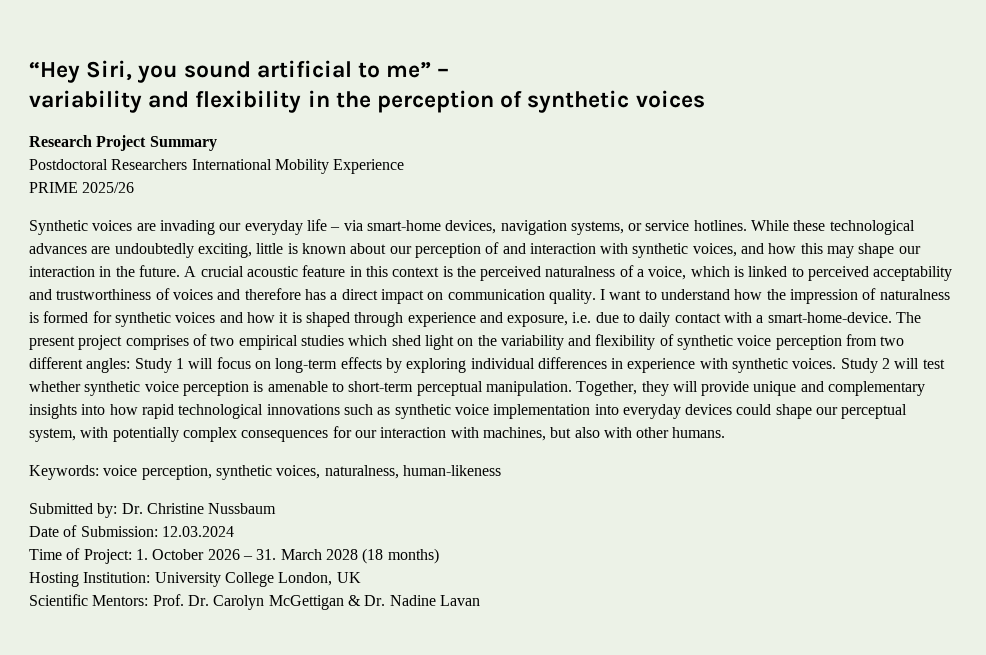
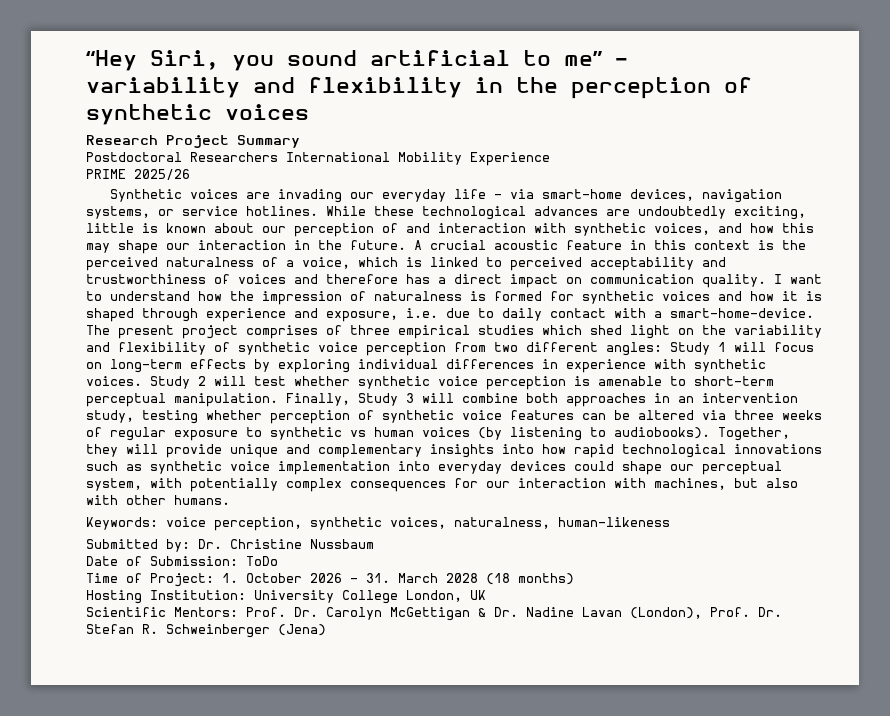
- The present project comprises of two empirical studies which shed light on the variability and flexibility of synthetic voice perception from two different angles: Study 1 will focus on long-term effects by exploring individual differences in experience with synthetic voices.
+ The present project comprises of three empirical studies which shed light on the variability and flexibility of synthetic voice perception from two different angles: Study 1 will focus on long-term effects by exploring individual differences in experience with synthetic voices.
+ Finally, Study 3 will combine both approaches in an intervention study, testing whether perception of synthetic voice features can be altered via three weeks of regular exposure to synthetic vs human voices (by listening to audiobooks).
- Date of Submission: 12.03.2024
+ Date of Submission: ToDo
- Scientific Mentors: Prof. Dr. Carolyn McGettigan & Dr. Nadine Lavan
+ Scientific Mentors: Prof. Dr. Carolyn McGettigan & Dr. Nadine Lavan (London), Prof. Dr. Stefan R. Schweinberger (Jena)

